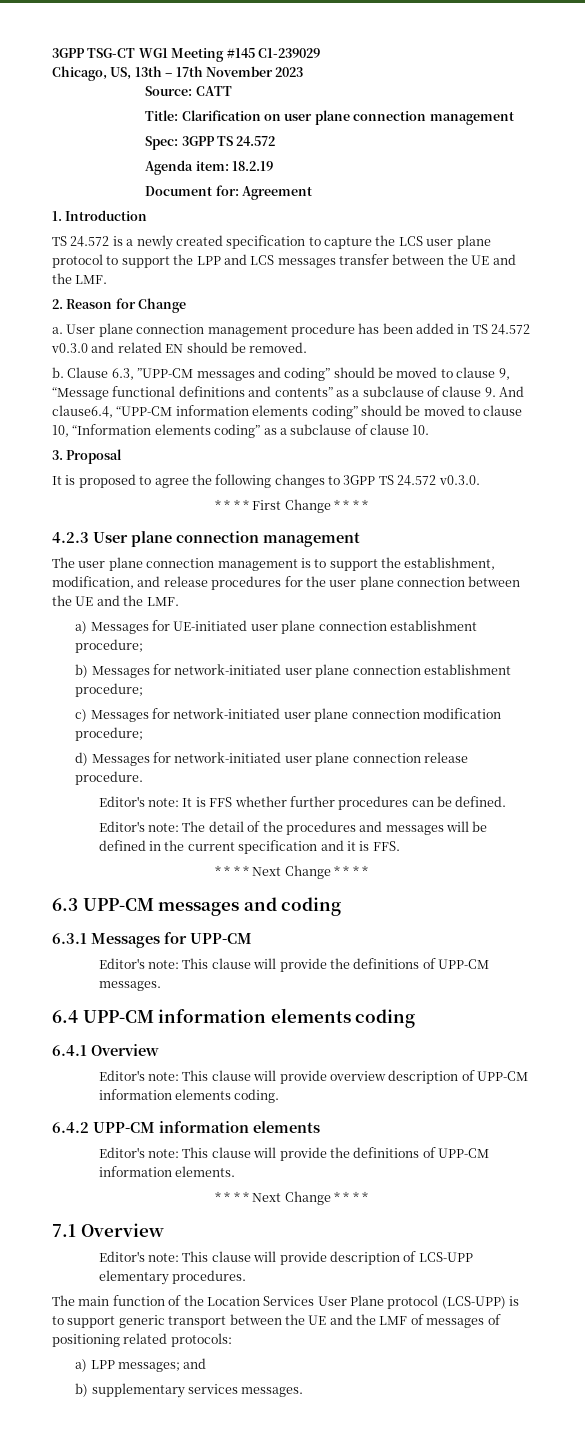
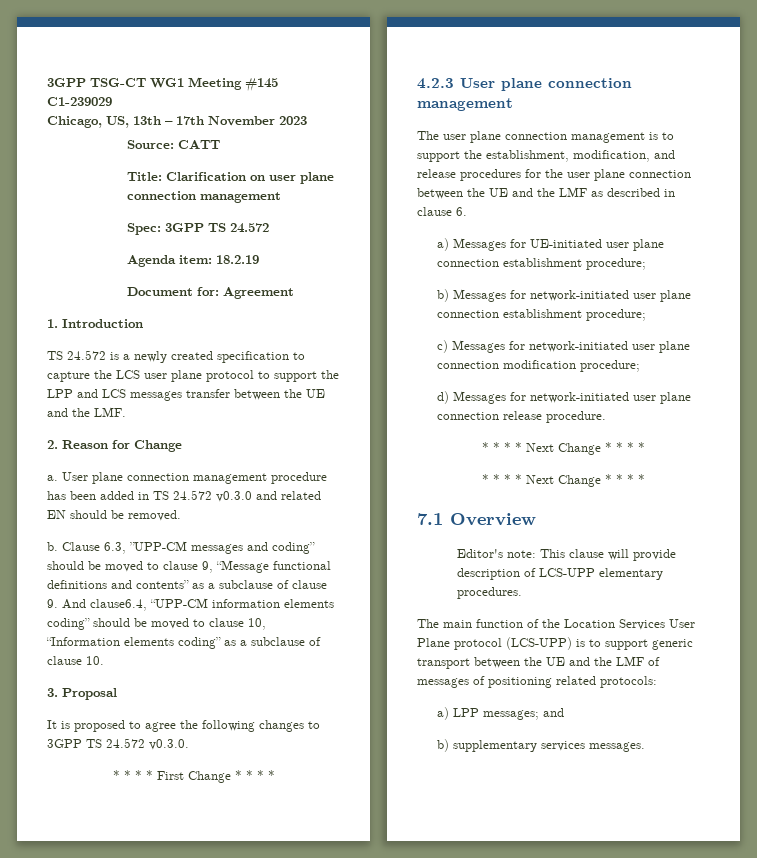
- The user plane connection management is to support the establishment, modification, and release procedures for the user plane connection between the UE and the LMF.
+ The user plane connection management is to support the establishment, modification, and release procedures for the user plane connection between the UE and the LMF as described in clause 6.
- Editor's note: It is FFS whether further procedures can be defined.
- Editor's note: The detail of the procedures and messages will be defined in the current specification and it is FFS.
- 6.3 UPP-CM messages and coding
- 6.3.1 Messages for UPP-CM
- Editor's note: This clause will provide the definitions of UPP-CM messages.
- 6.4 UPP-CM information elements coding
- 6.4.1 Overview
- Editor's note: This clause will provide overview description of UPP-CM information elements coding.
- 6.4.2 UPP-CM information elements
- Editor's note: This clause will provide the definitions of UPP-CM information elements.

